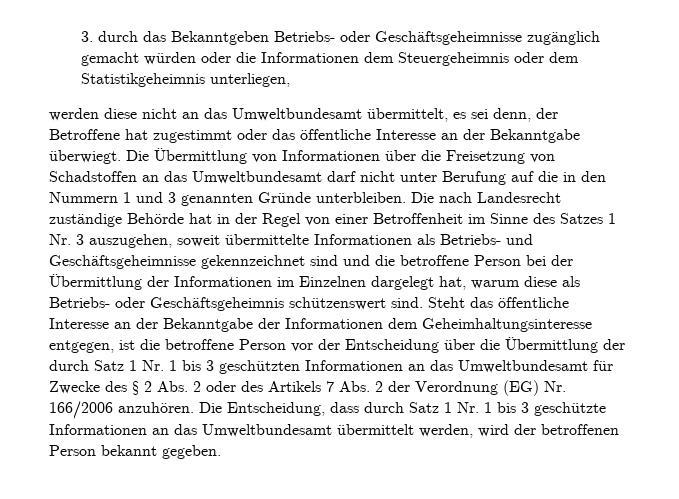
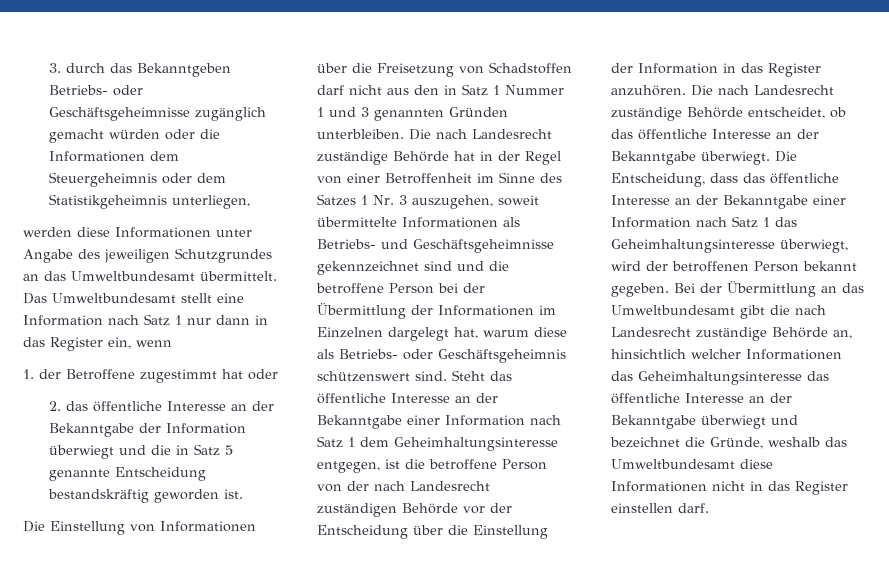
- werden diese nicht an das Umweltbundesamt übermittelt, es sei denn, der Betroffene hat zugestimmt oder das öffentliche Interesse an der Bekanntgabe überwiegt. Die Übermittlung von Informationen über die Freisetzung von Schadstoffen an das Umweltbundesamt darf nicht unter Berufung auf die in den Nummern 1 und 3 genannten Gründe unterbleiben.
+ werden diese Informationen unter Angabe des jeweiligen Schutzgrundes an das Umweltbundesamt übermittelt. Das Umweltbundesamt stellt eine Information nach Satz 1 nur dann in das Register ein, wenn
+ 1. der Betroffene zugestimmt hat oder
+ 2. das öffentliche Interesse an der Bekanntgabe der Information überwiegt und die in Satz 5 genannte Entscheidung bestandskräftig geworden ist.
+ Die Einstellung von Informationen über die Freisetzung von Schadstoffen darf nicht aus den in Satz 1 Nummer 1 und 3 genannten Gründen unterbleiben.
- Steht das öffentliche Interesse an der Bekanntgabe der Informationen dem Geheimhaltungsinteresse entgegen, ist die betroffene Person vor der Entscheidung über die Übermittlung der durch Satz 1 Nr. 1 bis 3 geschützten Informationen an das Umweltbundesamt für Zwecke des § 2 Abs. 2 oder des Artikels 7 Abs. 2 der Verordnung (EG) Nr. 166/2006 anzuhören. Die Entscheidung, dass durch Satz 1 Nr. 1 bis 3 geschützte Informationen an das Umweltbundesamt übermittelt werden, wird der betroffenen Person bekannt gegeben.
+ Steht das öffentliche Interesse an der Bekanntgabe einer Information nach Satz 1 dem Geheimhaltungsinteresse entgegen, ist die betroffene Person von der nach Landesrecht zuständigen Behörde vor der Entscheidung über die Einstellung der Information in das Register anzuhören. Die nach Landesrecht zuständige Behörde entscheidet, ob das öffentliche Interesse an der Bekanntgabe überwiegt. Die Entscheidung, dass das öffentliche Interesse an der Bekanntgabe einer Information nach Satz 1 das Geheimhaltungsinteresse überwiegt, wird der betroffenen Person bekannt gegeben.
+ Bei der Übermittlung an das Umweltbundesamt gibt die nach Landesrecht zuständige Behörde an, hinsichtlich welcher Informationen das Geheimhaltungsinteresse das öffentliche Interesse an der Bekanntgabe überwiegt und bezeichnet die Gründe, weshalb das Umweltbundesamt diese Informationen nicht in das Register einstellen darf.

